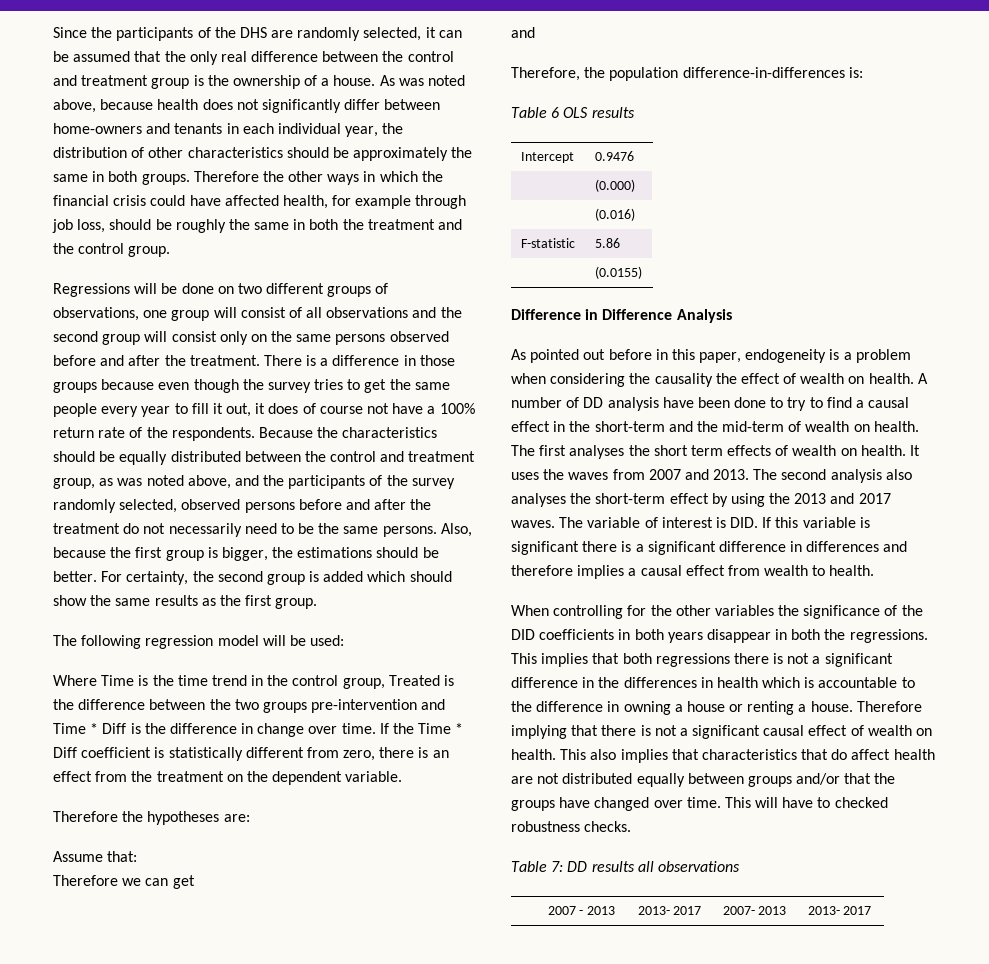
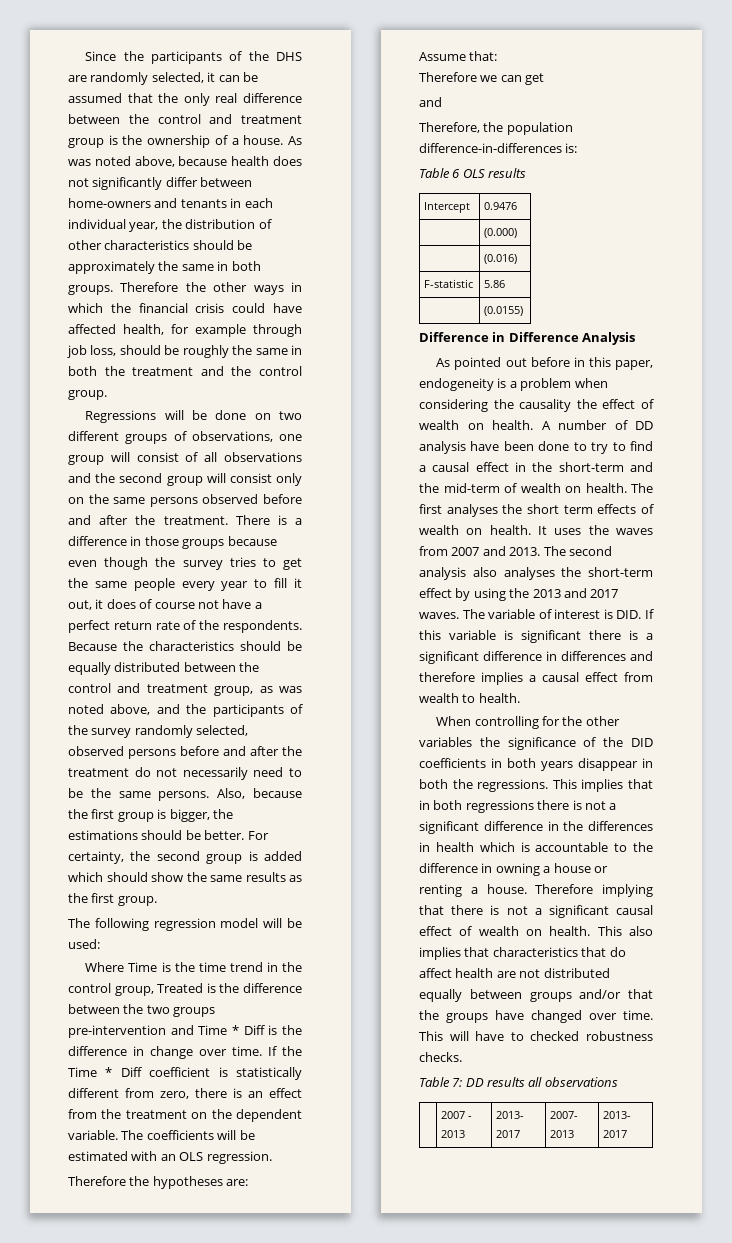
- There is a difference in those groups because even though the survey tries to get the same people every year to fill it out, it does of course not have a 100% return rate of the respondents.
+ There is a difference in those groups because even though the survey tries to get the same people every year to fill it out, it does of course not have a perfect return rate of the respondents.
+ The coefficients will be estimated with an OLS regression.
- This implies that both regressions there is not a significant difference in the differences in health which is accountable to the difference in owning a house or renting a house.
+ This implies that in both regressions there is not a significant difference in the differences in health which is accountable to the difference in owning a house or renting a house.

